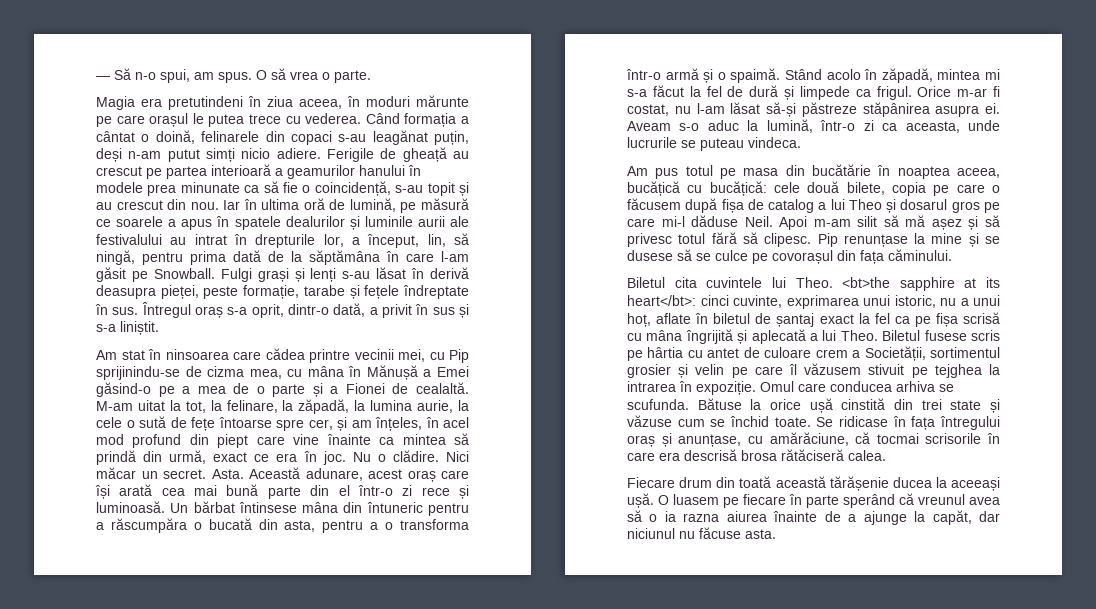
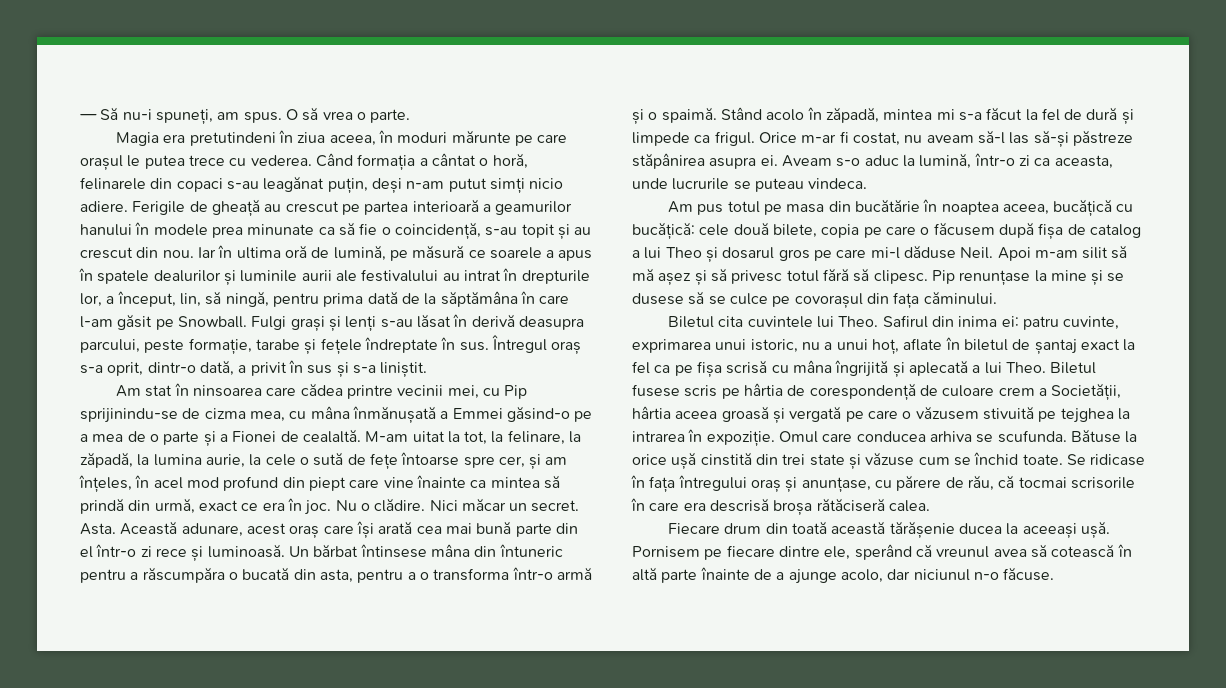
- — Să n-o spui, am spus.
+ — Să nu-i spuneți, am spus.
- Când formația a cântat o doină, felinarele din copaci s-au leagănat puțin, deși n-am putut simți nicio adiere.
+ Când formația a cântat o horă, felinarele din copaci s-au leagănat puțin, deși n-am putut simți nicio adiere.
- Fulgi grași și lenți s-au lăsat în derivă deasupra pieței, peste formație, tarabe și fețele îndreptate în sus.
+ Fulgi grași și lenți s-au lăsat în derivă deasupra parcului, peste formație, tarabe și fețele îndreptate în sus.
- Am stat în ninsoarea care cădea printre vecinii mei, cu Pip sprijinindu-se de cizma mea, cu mâna în Mănușă a Emei găsind-o pe a mea de o parte și a Fionei de cealaltă.
+ Am stat în ninsoarea care cădea printre vecinii mei, cu Pip sprijinindu-se de cizma mea, cu mâna înmănușată a Emmei găsind-o pe a mea de o parte și a Fionei de cealaltă.
- Orice m-ar fi costat, nu l-am lăsat să-și păstreze stăpânirea asupra ei.
+ Orice m-ar fi costat, nu aveam să-l las să-și păstreze stăpânirea asupra ei.
- <bt>the sapphire at its heart</bt>: cinci cuvinte, exprimarea unui istoric, nu a unui hoț, aflate în biletul de șantaj exact la fel ca pe fișa scrisă cu mâna îngrijită și aplecată a lui Theo.
+ Safirul din inima ei: patru cuvinte, exprimarea unui istoric, nu a unui hoț, aflate în biletul de șantaj exact la fel ca pe fișa scrisă cu mâna îngrijită și aplecată a lui Theo.
- Biletul fusese scris pe hârtia cu antet de culoare crem a Societății, sortimentul grosier și velin pe care îl văzusem stivuit pe tejghea la intrarea în expoziție.
+ Biletul fusese scris pe hârtia de corespondență de culoare crem a Societății, hârtia aceea groasă și vergată pe care o văzusem stivuită pe tejghea la intrarea în expoziție.
- Se ridicase în fața întregului oraș și anunțase, cu amărăciune, că tocmai scrisorile în care era descrisă brosa rătăciseră calea.
+ Se ridicase în fața întregului oraș și anunțase, cu părere de rău, că tocmai scrisorile în care era descrisă broșa rătăciseră calea.
- O luasem pe fiecare în parte sperând că vreunul avea să o ia razna aiurea înainte de a ajunge la capăt, dar niciunul nu făcuse asta.
+ Pornisem pe fiecare dintre ele, sperând că vreunul avea să cotească în altă parte înainte de a ajunge acolo, dar niciunul n-o făcuse.

